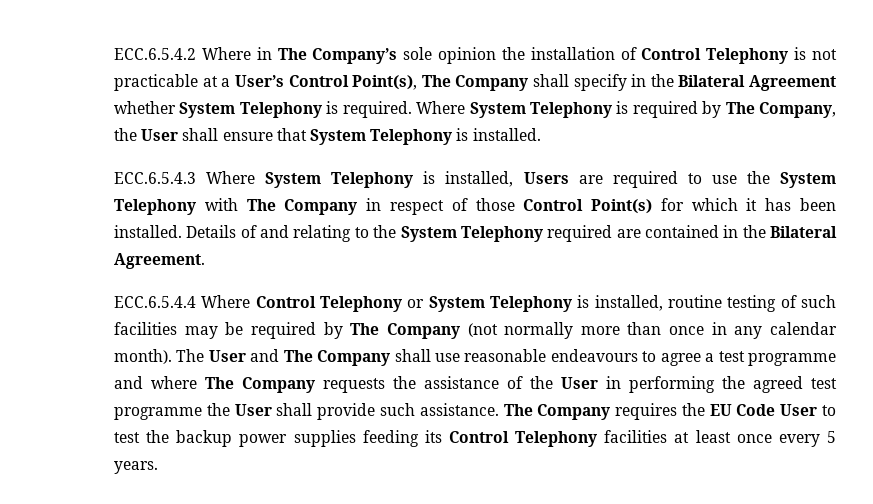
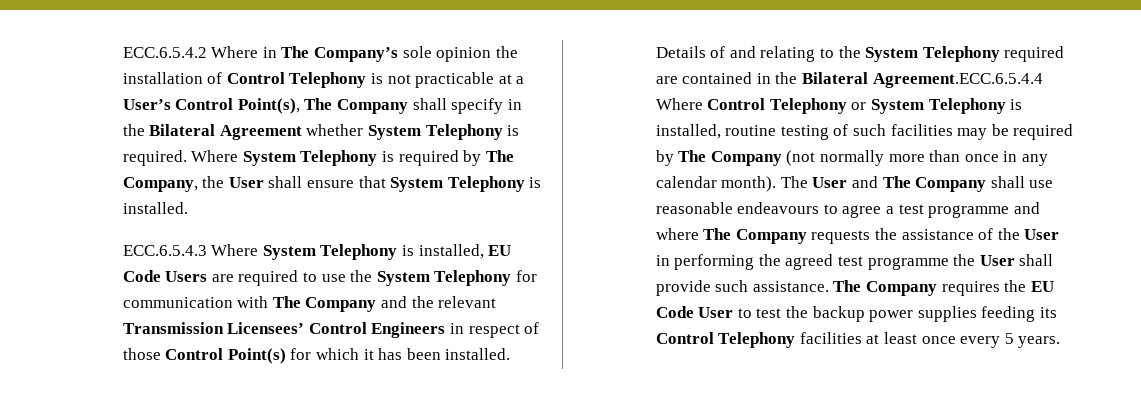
- ECC.6.5.4.3 Where System Telephony is installed, Users are required to use the System Telephony with The Company in respect of those Control Point(s) for which it has been installed.
+ ECC.6.5.4.3 Where System Telephony is installed, EU Code Users are required to use the System Telephony for communication with The Company and the relevant Transmission Licensees’ Control Engineers in respect of those Control Point(s) for which it has been installed.
- Details of and relating to the System Telephony required are contained in the Bilateral Agreement.
- ECC.6.5.4.4 Where Control Telephony or System Telephony is installed, routine testing of such facilities may be required by The Company (not normally more than once in any calendar month).
+ Details of and relating to the System Telephony required are contained in the Bilateral Agreement.ECC.6.5.4.4 Where Control Telephony or System Telephony is installed, routine testing of such facilities may be required by The Company (not normally more than once in any calendar month).

